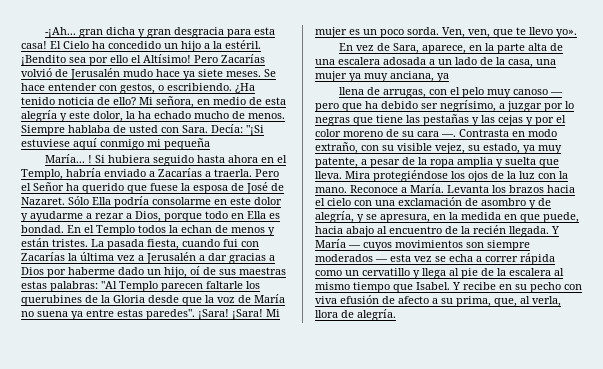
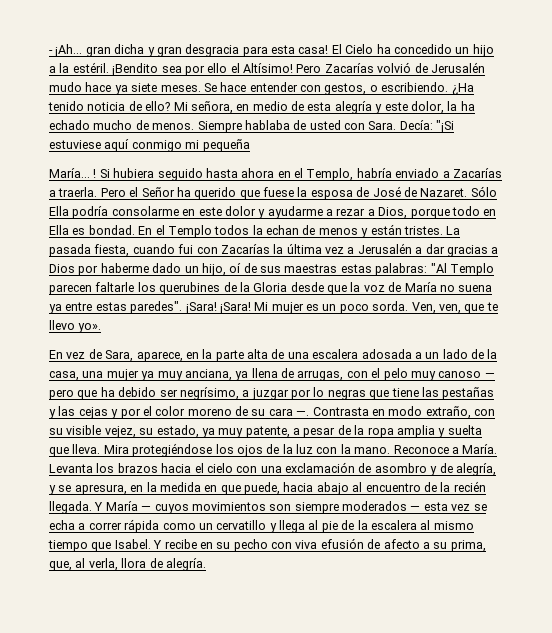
- -¡Ah... gran dicha y gran desgracia para esta casa!
+ - ¡Ah... gran dicha y gran desgracia para esta casa!
- En vez de Sara, aparece, en la parte alta de una escalera adosada a un lado de la casa, una mujer ya muy anciana, ya
- llena de arrugas, con el pelo muy canoso — pero que ha debido ser negrísimo, a juzgar por lo negras que tiene las pestañas y las cejas y por el color moreno de su cara —.
+ En vez de Sara, aparece, en la parte alta de una escalera adosada a un lado de la casa, una mujer ya muy anciana, ya llena de arrugas, con el pelo muy canoso — pero que ha debido ser negrísimo, a juzgar por lo negras que tiene las pestañas y las cejas y por el color moreno de su cara —.

